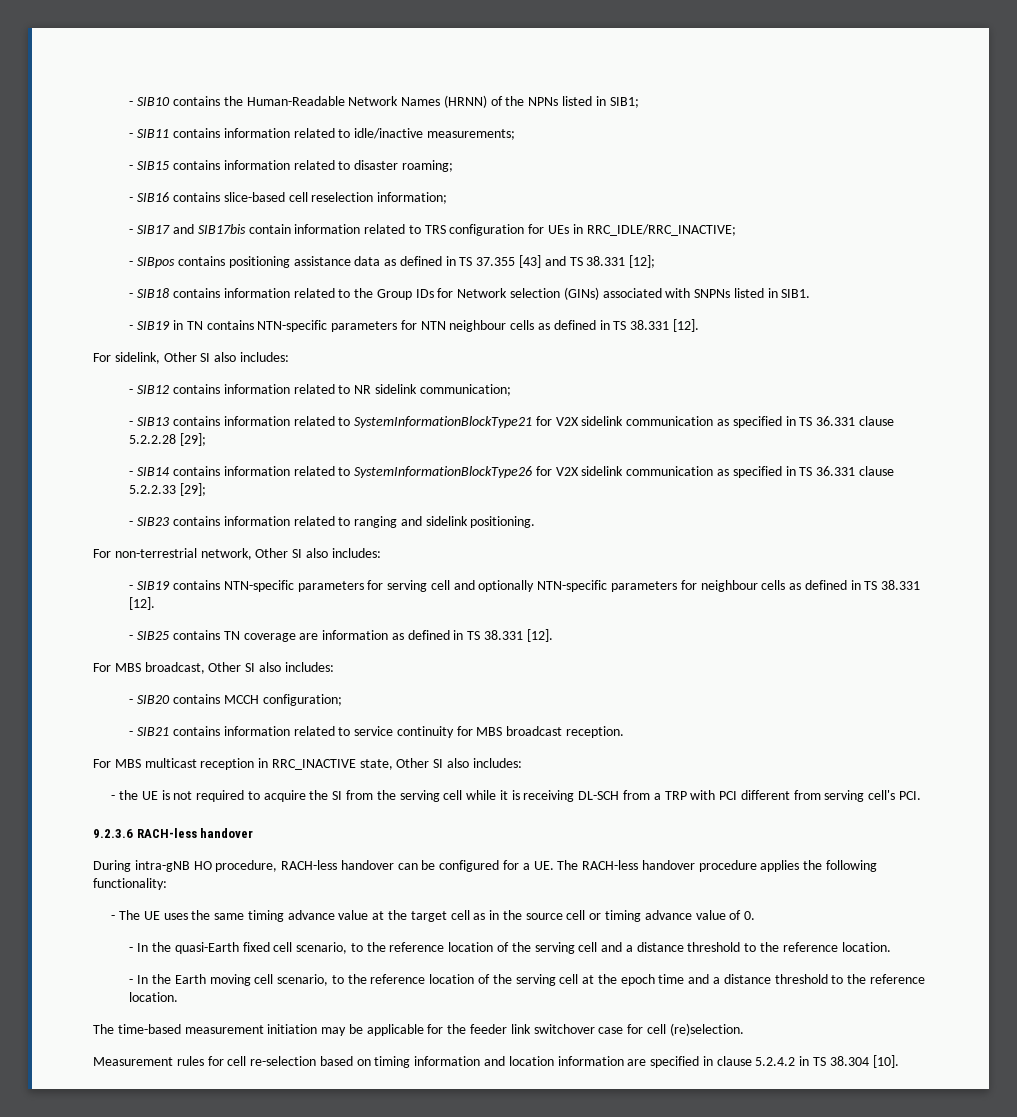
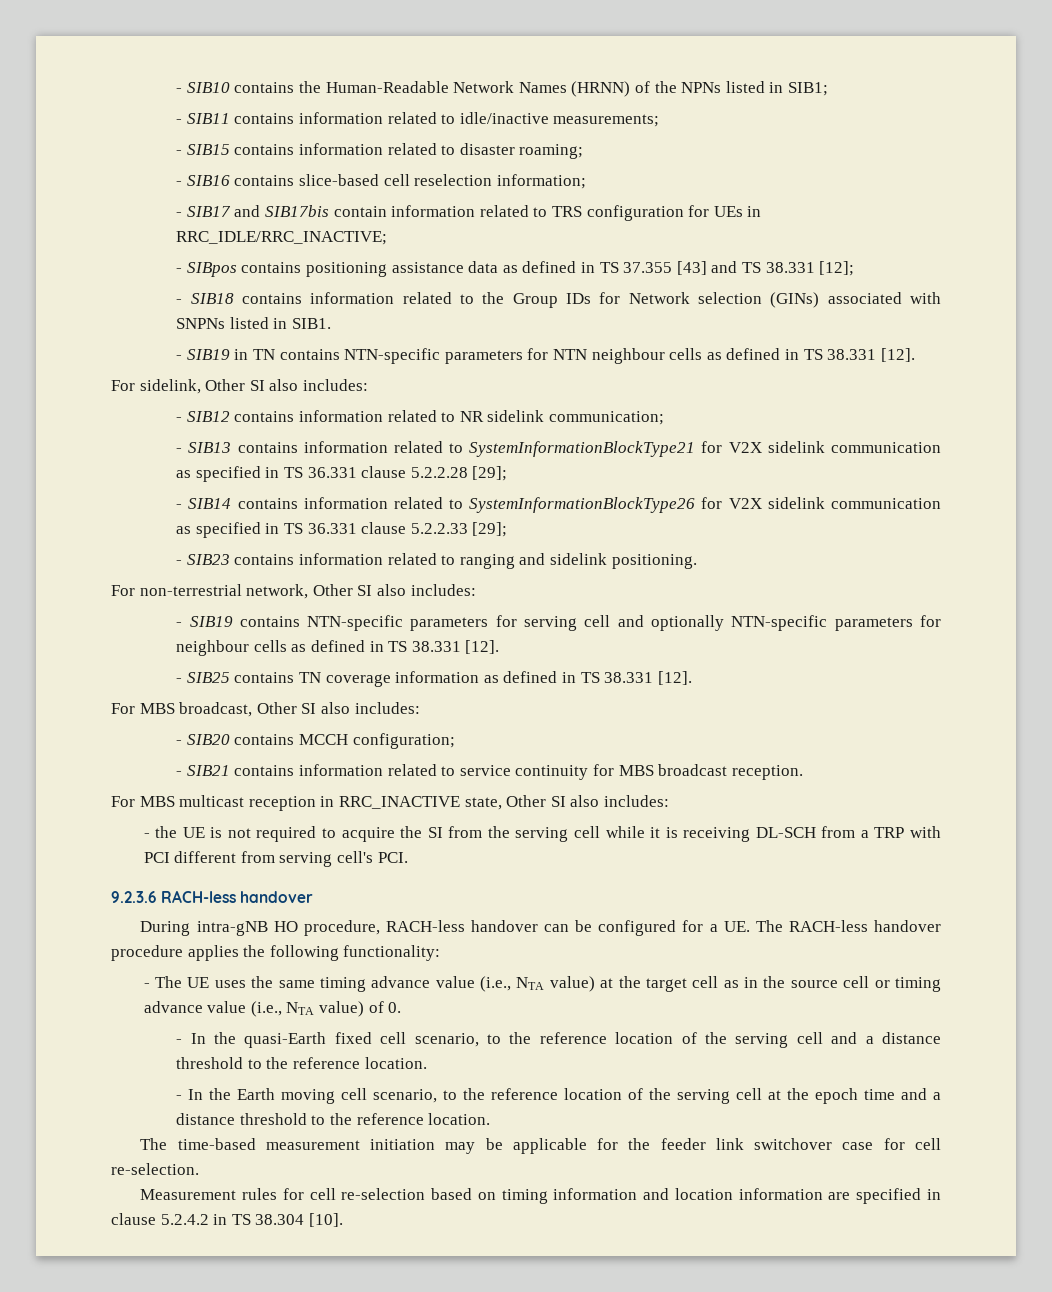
- - SIB25 contains TN coverage are information as defined in TS 38.331 [12].
+ - SIB25 contains TN coverage information as defined in TS 38.331 [12].
- - The UE uses the same timing advance value at the target cell as in the source cell or timing advance value of 0.
+ - The UE uses the same timing advance value (i.e., NTA value) at the target cell as in the source cell or timing advance value (i.e., NTA value) of 0.
- The time-based measurement initiation may be applicable for the feeder link switchover case for cell (re)selection.
+ The time-based measurement initiation may be applicable for the feeder link switchover case for cell re-selection.

